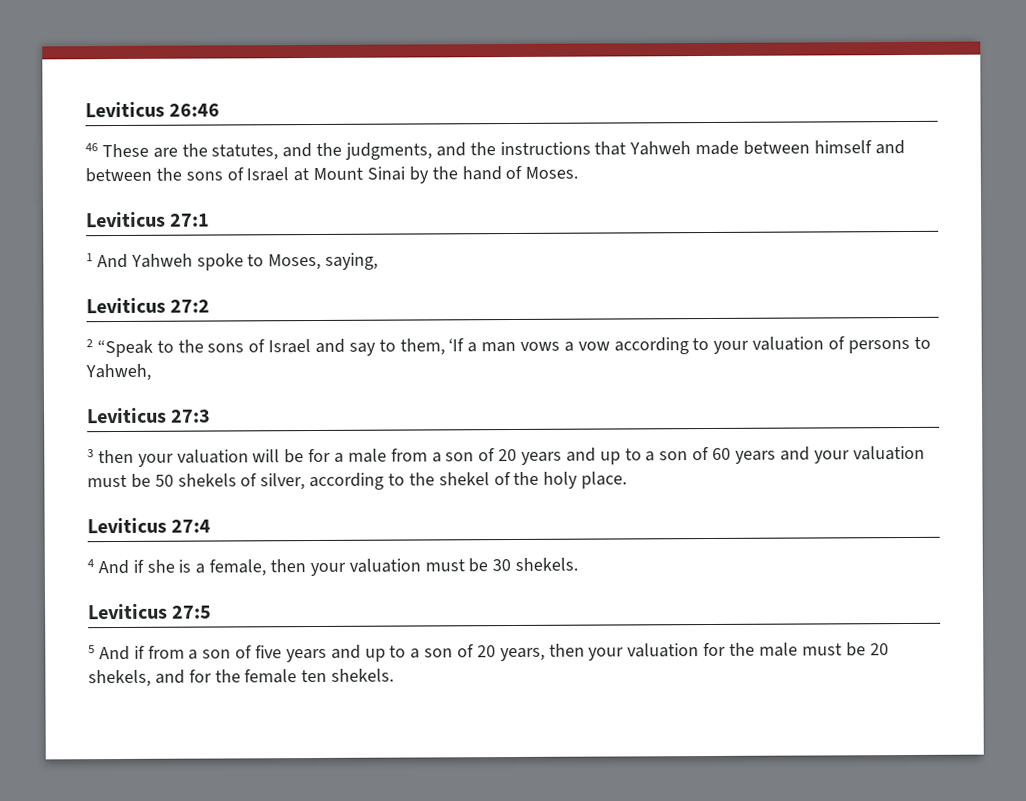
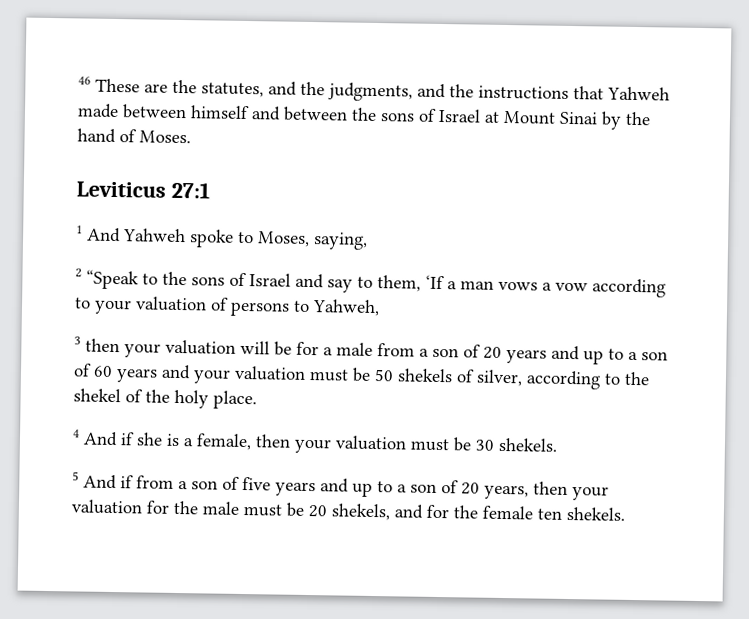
- Leviticus 26:46
- Leviticus 27:2
- Leviticus 27:3
- Leviticus 27:4
- Leviticus 27:5

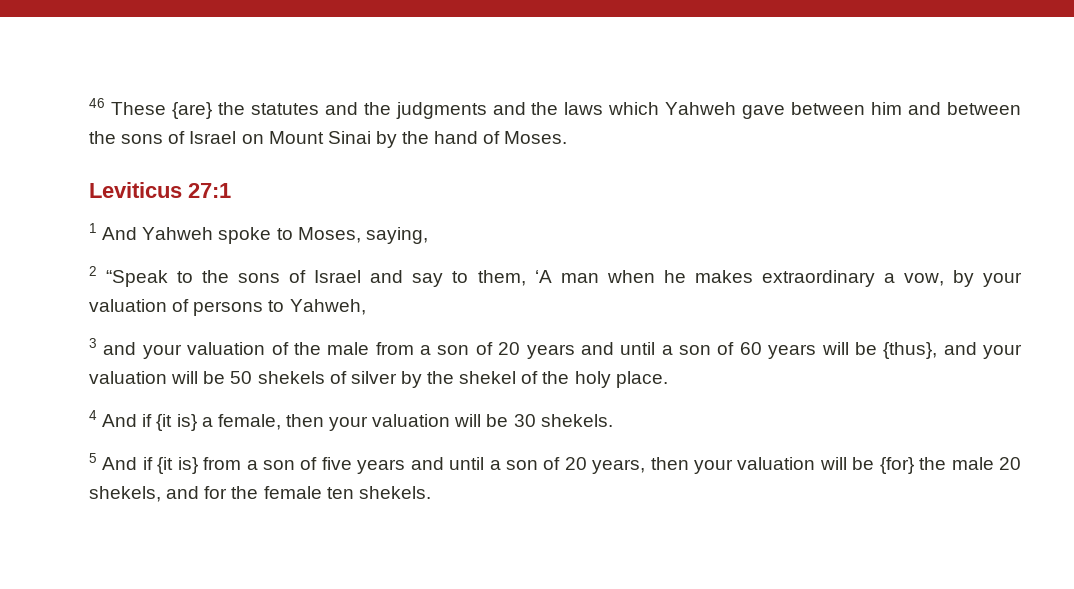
- 46 These are the statutes, and the judgments, and the instructions that Yahweh made between himself and between the sons of Israel at Mount Sinai by the hand of Moses.
+ 46 These {are} the statutes and the judgments and the laws which Yahweh gave between him and between the sons of Israel on Mount Sinai by the hand of Moses.
- 2 “Speak to the sons of Israel and say to them, ‘If a man vows a vow according to your valuation of persons to Yahweh,
+ 2 “Speak to the sons of Israel and say to them, ‘A man when he makes extraordinary a vow, by your valuation of persons to Yahweh,
- 3 then your valuation will be for a male from a son of 20 years and up to a son of 60 years and your valuation must be 50 shekels of silver, according to the shekel of the holy place.
+ 3 and your valuation of the male from a son of 20 years and until a son of 60 years will be {thus}, and your valuation will be 50 shekels of silver by the shekel of the holy place.
- 4 And if she is a female, then your valuation must be 30 shekels.
+ 4 And if {it is} a female, then your valuation will be 30 shekels.
- 5 And if from a son of five years and up to a son of 20 years, then your valuation for the male must be 20 shekels, and for the female ten shekels.
+ 5 And if {it is} from a son of five years and until a son of 20 years, then your valuation will be {for} the male 20 shekels, and for the female ten shekels.

